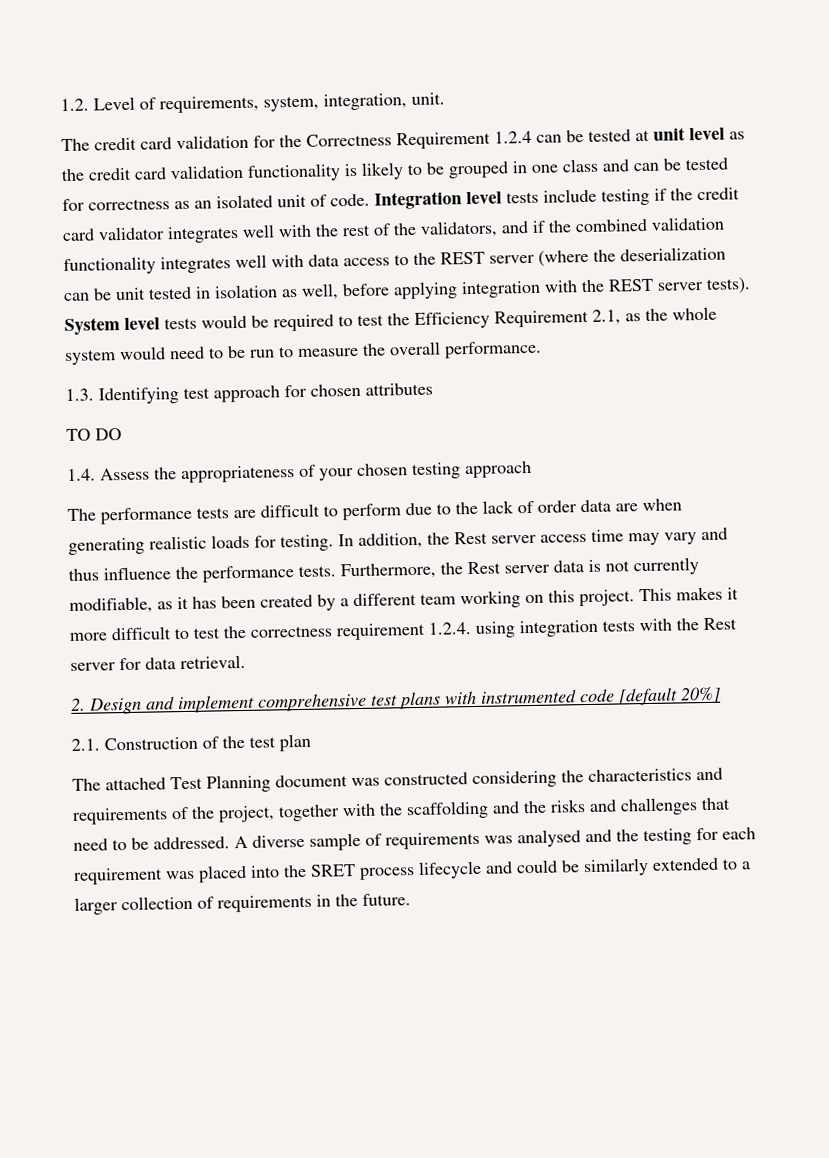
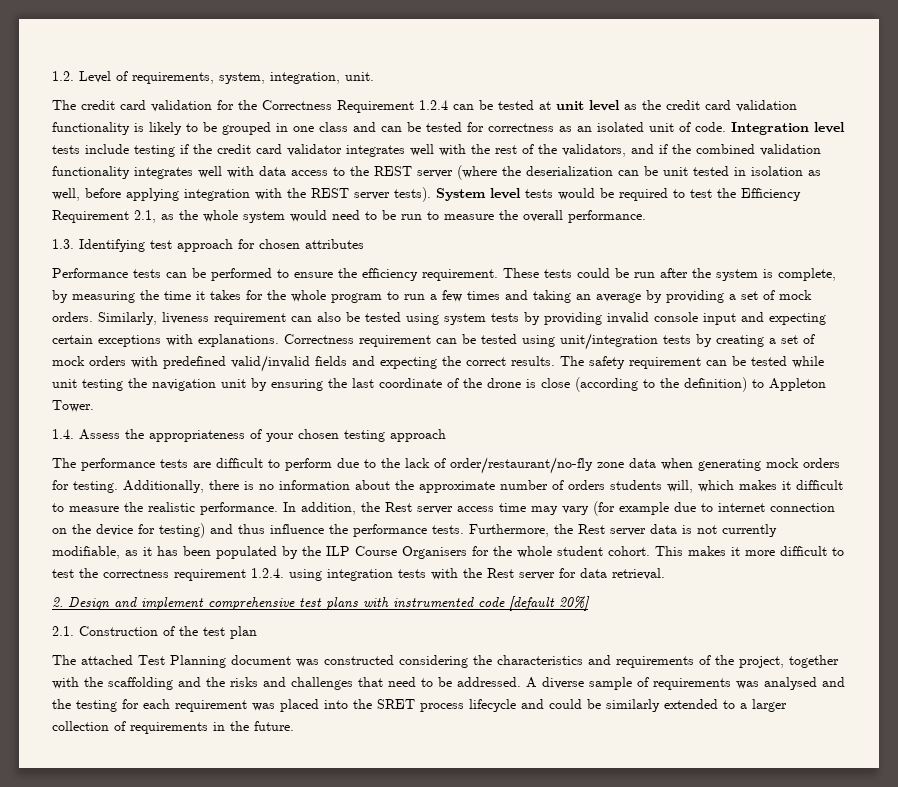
- TO DO
+ Performance tests can be performed to ensure the efficiency requirement. These tests could be run after the system is complete, by measuring the time it takes for the whole program to run a few times and taking an average by providing a set of mock orders. Similarly, liveness requirement can also be tested using system tests by providing invalid console input and expecting certain exceptions with explanations. Correctness requirement can be tested using unit/integration tests by creating a set of mock orders with predefined valid/invalid fields and expecting the correct results. The safety requirement can be tested while unit testing the navigation unit by ensuring the last coordinate of the drone is close (according to the definition) to Appleton Tower.
- The performance tests are difficult to perform due to the lack of order data are when generating realistic loads for testing.
+ The performance tests are difficult to perform due to the lack of order/restaurant/no-fly zone data when generating mock orders for testing. Additionally, there is no information about the approximate number of orders students will, which makes it difficult to measure the realistic performance.
- In addition, the Rest server access time may vary and thus influence the performance tests.
+ In addition, the Rest server access time may vary (for example due to internet connection on the device for testing) and thus influence the performance tests.
- Furthermore, the Rest server data is not currently modifiable, as it has been created by a different team working on this project.
+ Furthermore, the Rest server data is not currently modifiable, as it has been populated by the ILP Course Organisers for the whole student cohort.

